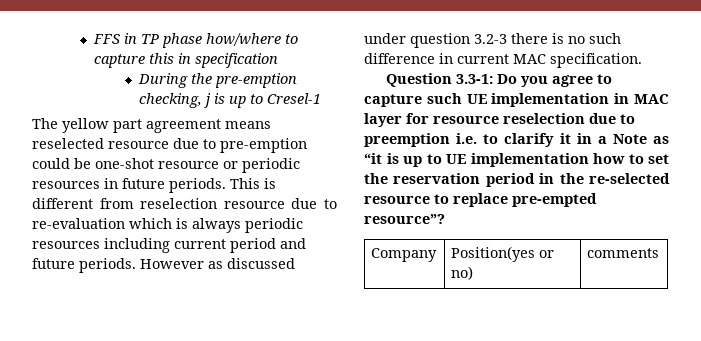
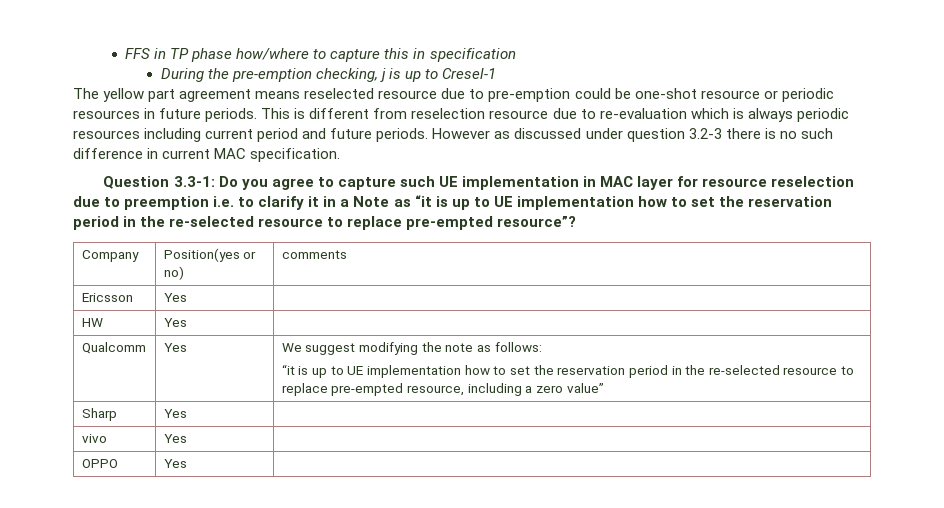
+ Ericsson | Yes |
+ HW | Yes |
+ Qualcomm | Yes | We suggest modifying the note as follows:
+ “it is up to UE implementation how to set the reservation period in the re-selected resource to replace pre-empted resource, including a zero value”
+ Sharp | Yes |
+ vivo | Yes |
+ OPPO | Yes |

